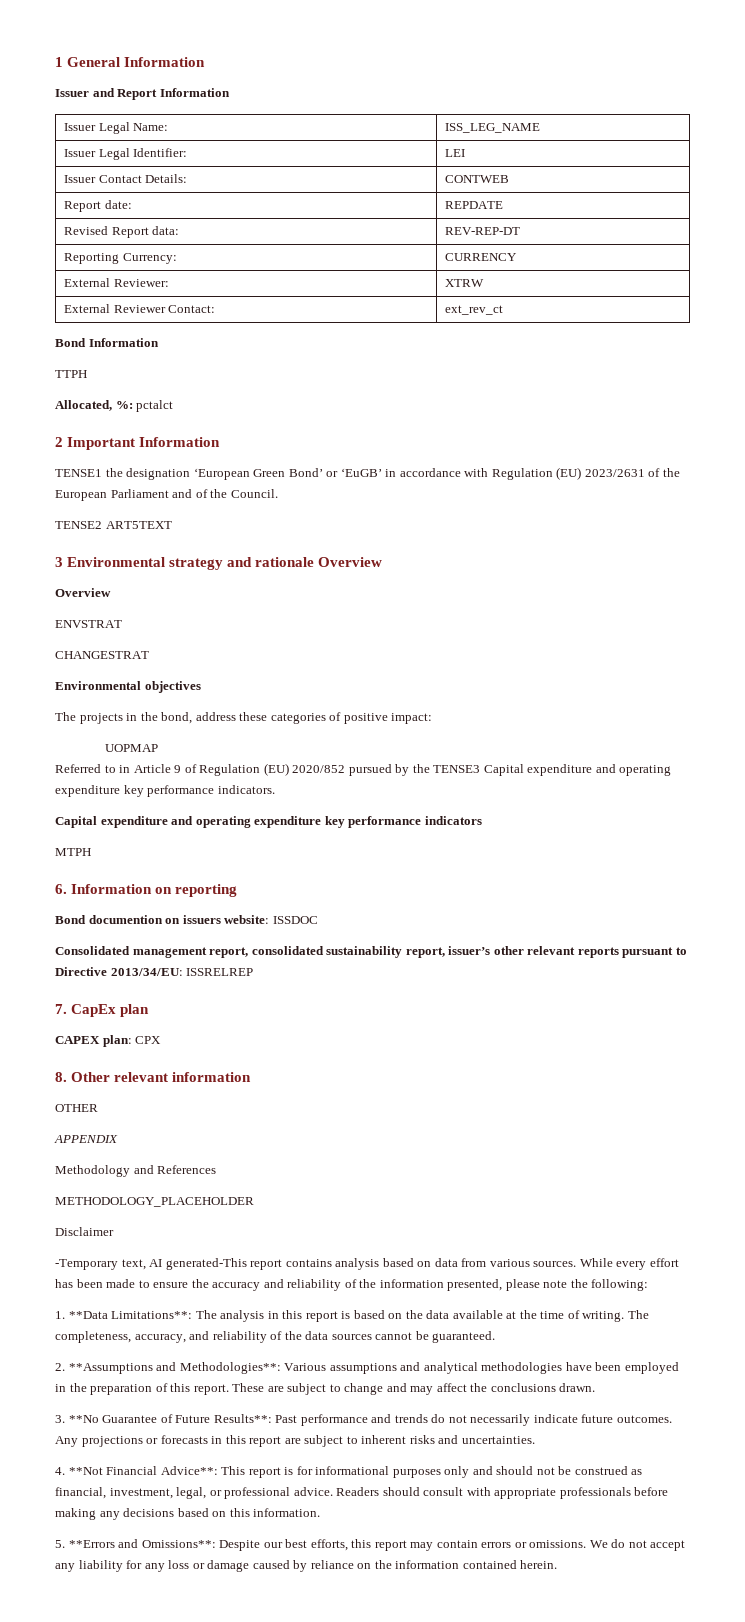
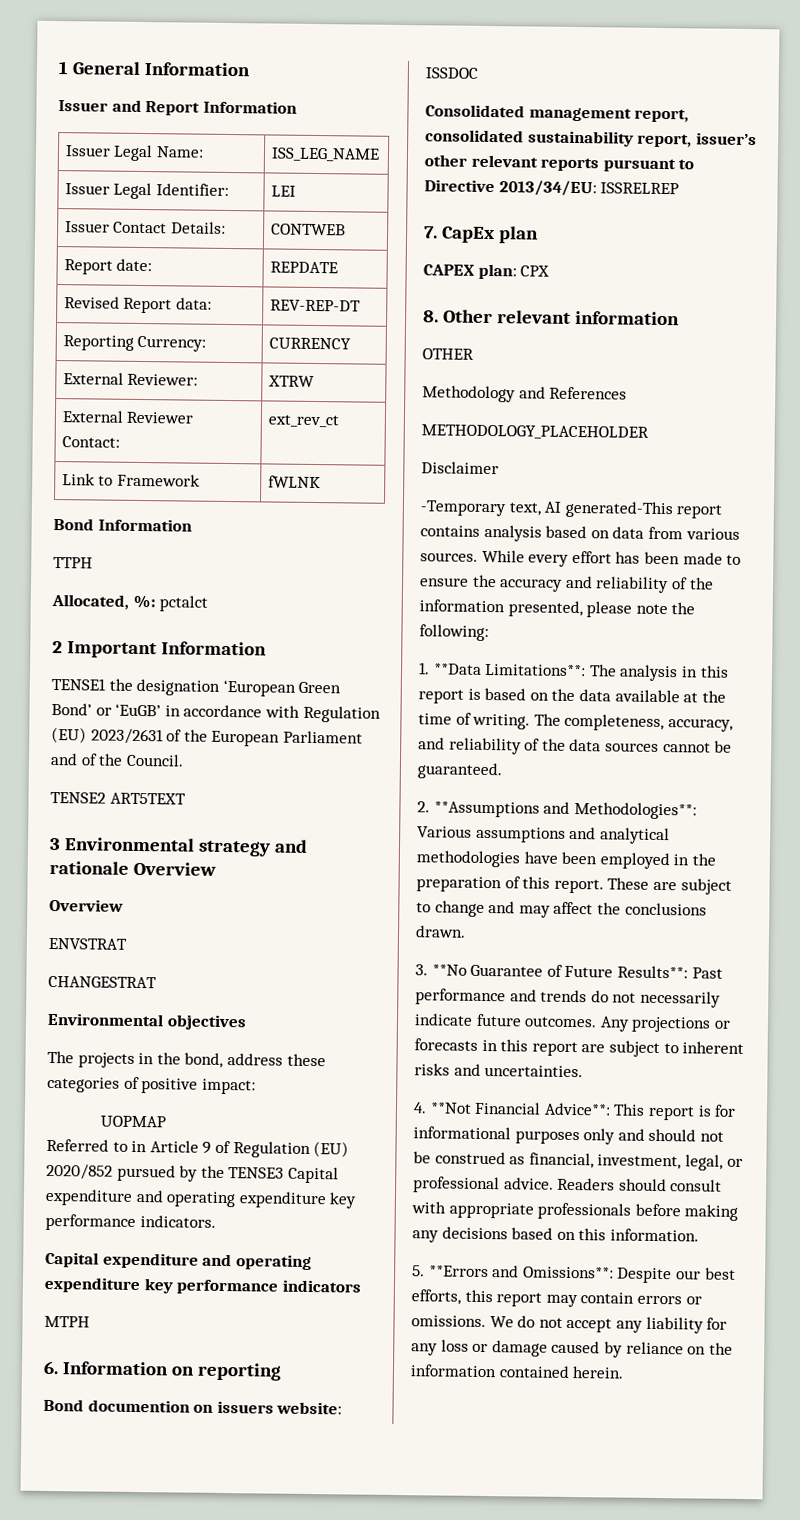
+ Link to Framework | fWLNK
- APPENDIX

